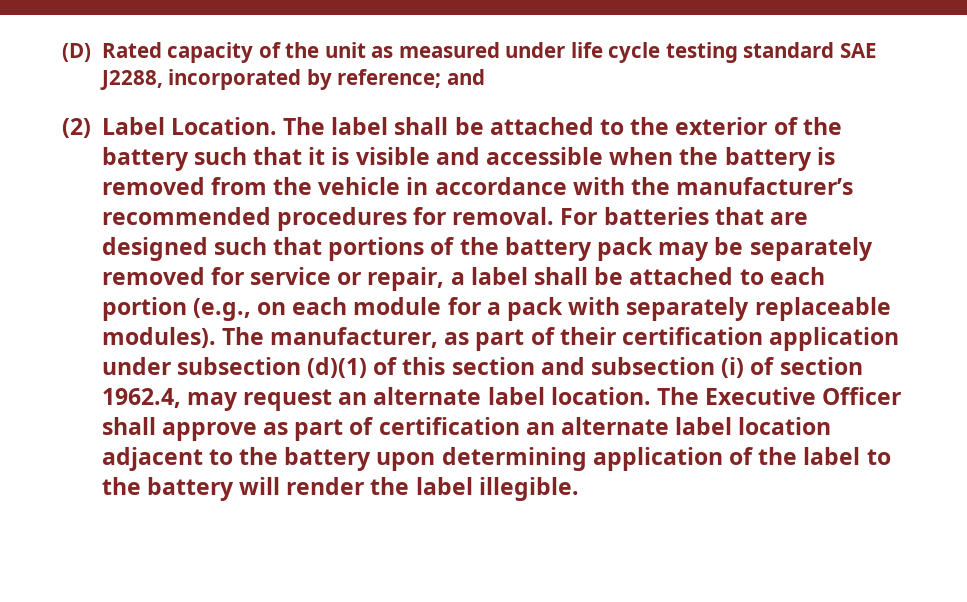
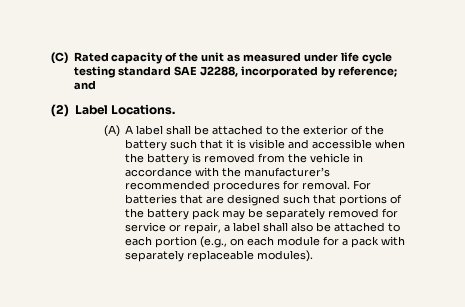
- (D) Rated capacity of the unit as measured under life cycle testing standard SAE J2288, incorporated by reference; and
+ (C) Rated capacity of the unit as measured under life cycle testing standard SAE J2288, incorporated by reference; and
- (2) Label Location. The label shall be attached to the exterior of the battery such that it is visible and accessible when the battery is removed from the vehicle in accordance with the manufacturer’s recommended procedures for removal.
+ (2) Label Locations.
+ (A) A label shall be attached to the exterior of the battery such that it is visible and accessible when the battery is removed from the vehicle in accordance with the manufacturer’s recommended procedures for removal.
- For batteries that are designed such that portions of the battery pack may be separately removed for service or repair, a label shall be attached to each portion (e.g., on each module for a pack with separately replaceable modules). The manufacturer, as part of their certification application under subsection (d)(1) of this section and subsection (i) of section 1962.4, may request an alternate label location. The Executive Officer shall approve as part of certification an alternate label location adjacent to the battery upon determining application of the label to the battery will render the label illegible.
+ For batteries that are designed such that portions of the battery pack may be separately removed for service or repair, a label shall also be attached to each portion (e.g., on each module for a pack with separately replaceable modules).

